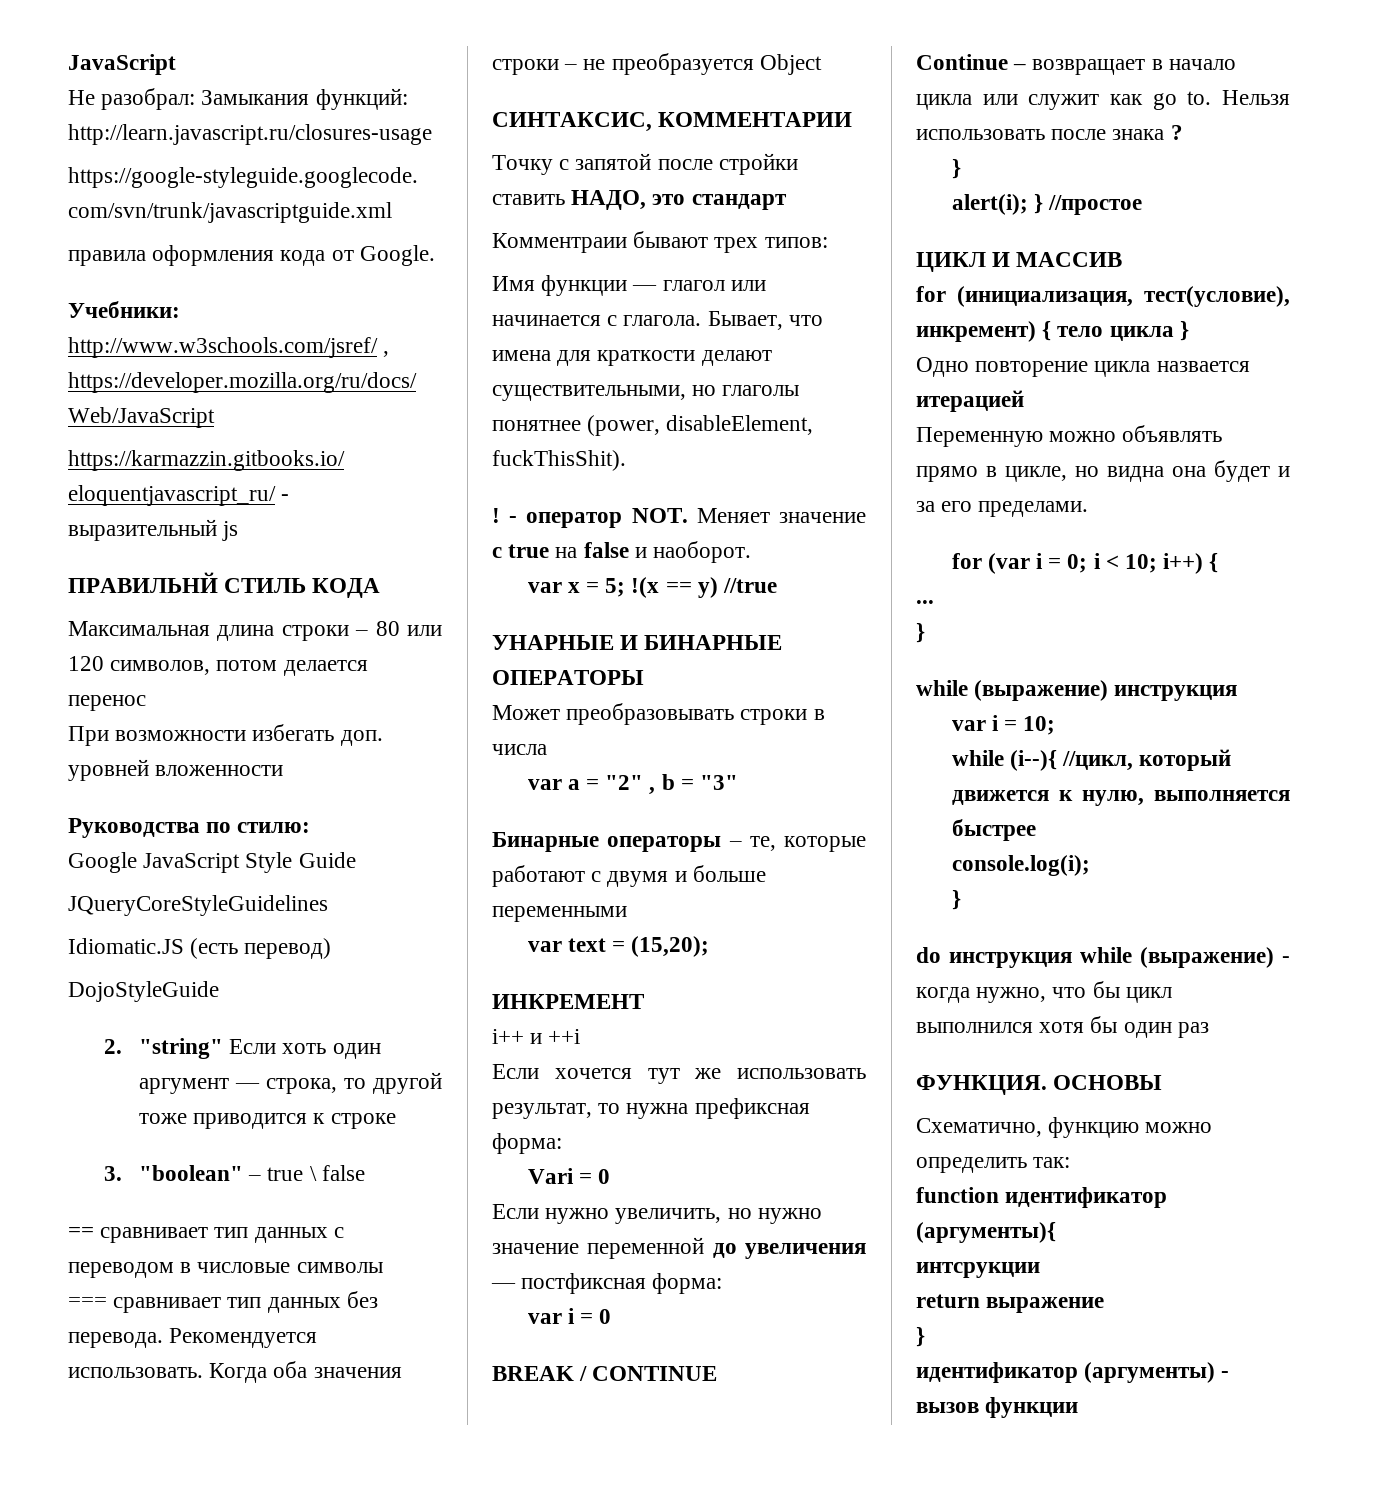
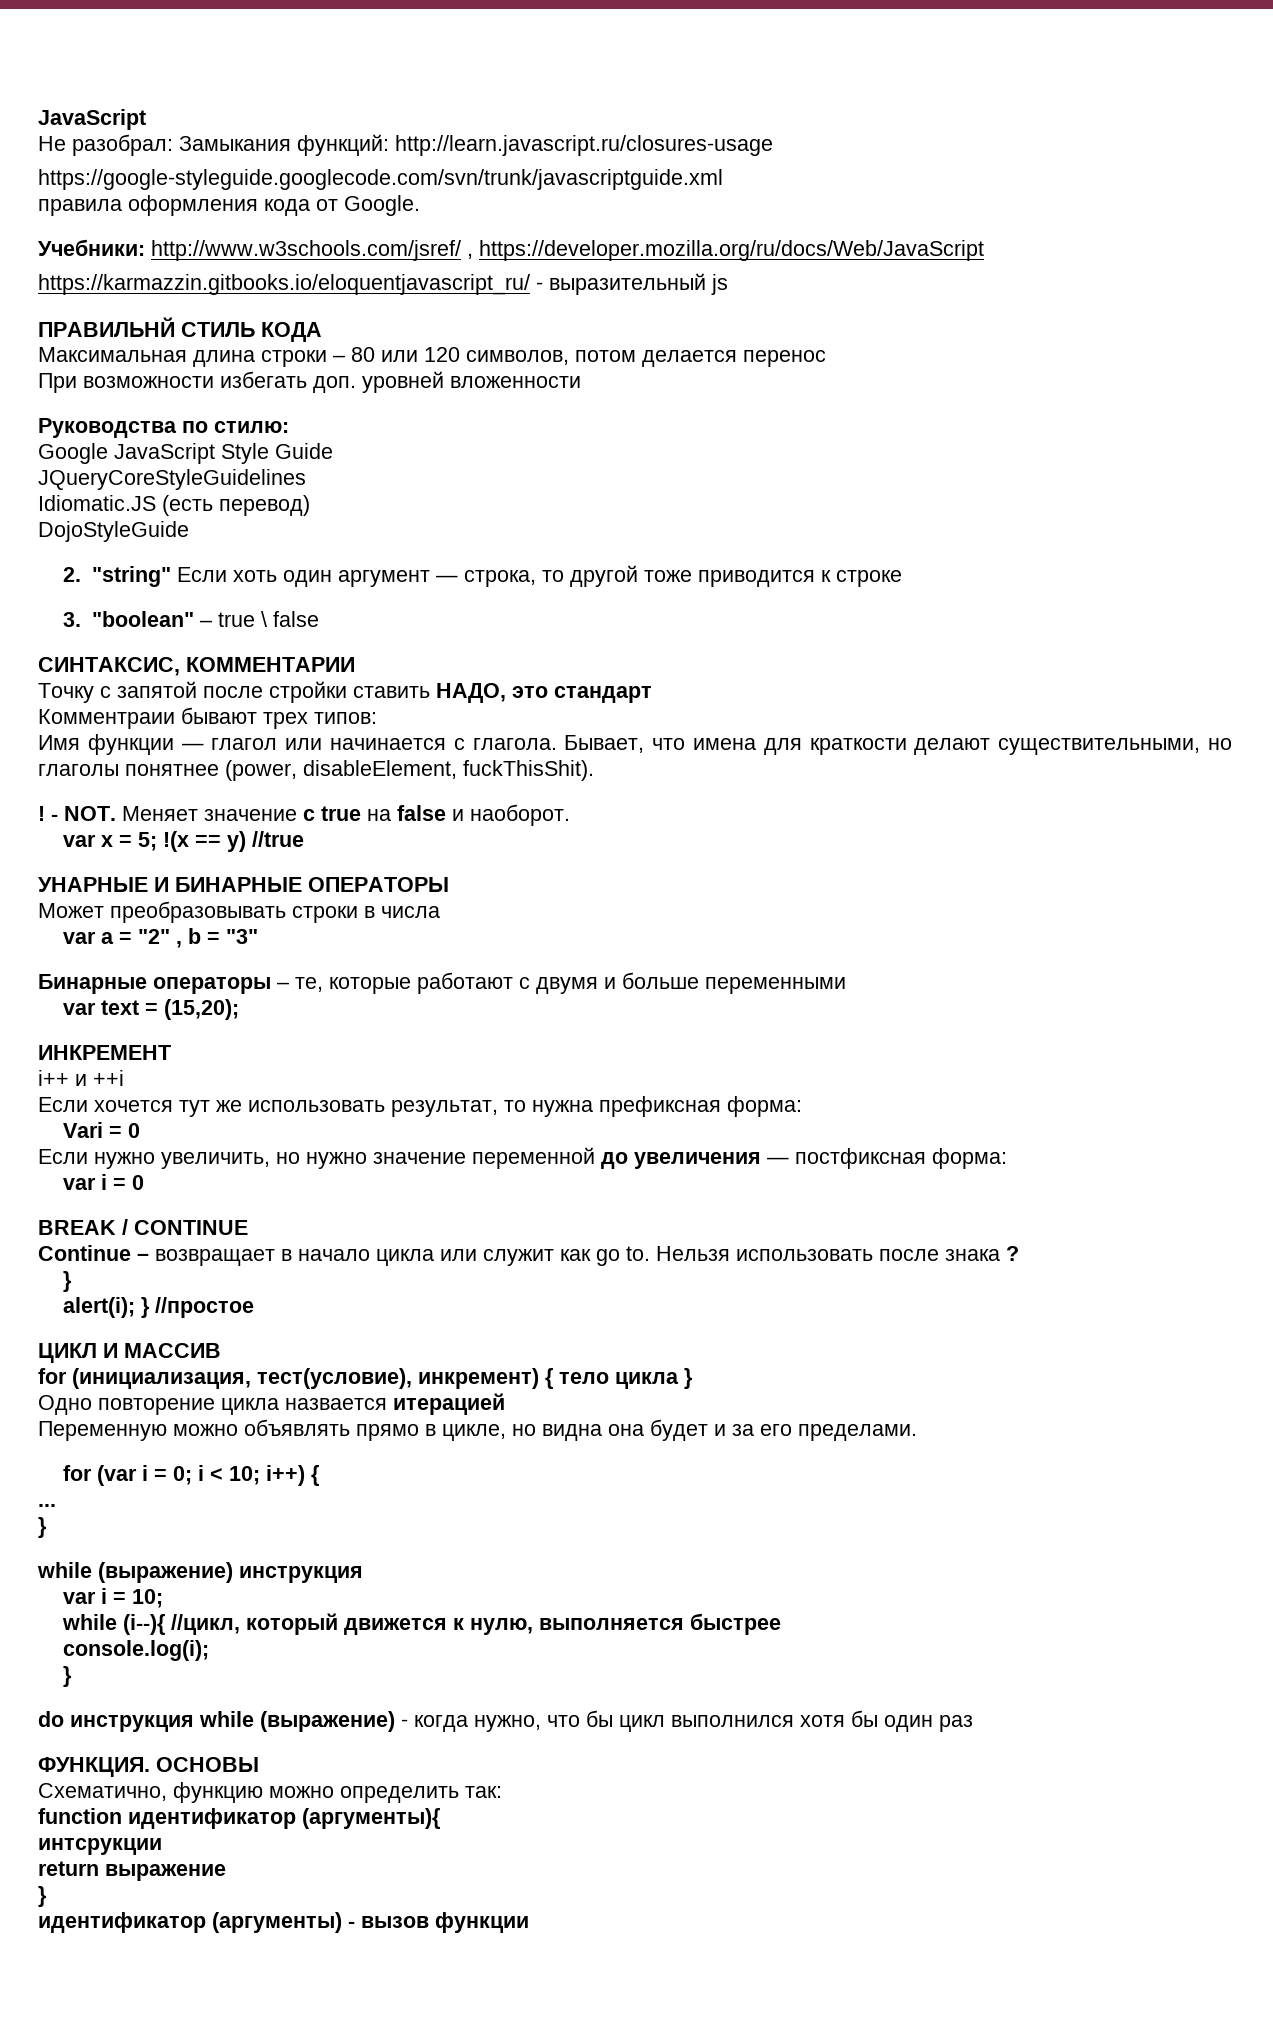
- == сравнивает тип данных с переводом в числовые символы
- === сравнивает тип данных без перевода. Рекомендуется использовать. Когда оба значения строки – не преобразуется Object
- - оператор NOT. Меняет значение с true на false и наоборот.
+ - NOT. Меняет значение с true на false и наоборот.

